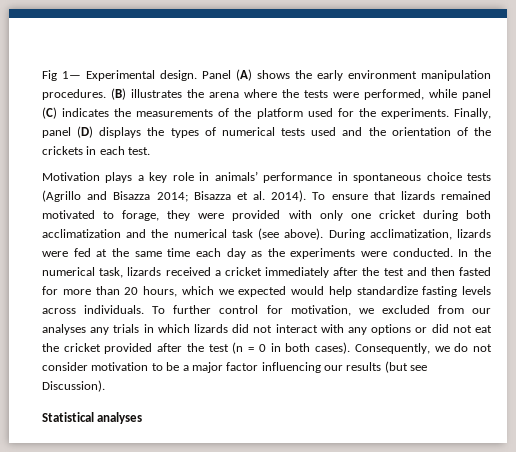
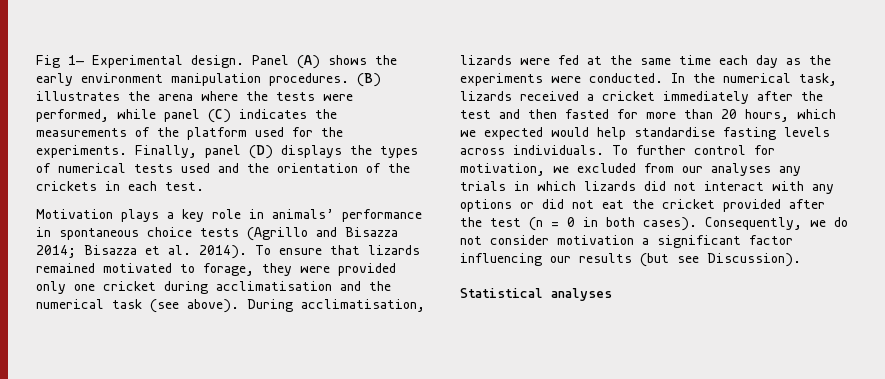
- To ensure that lizards remained motivated to forage, they were provided with only one cricket during both acclimatization and the numerical task (see above).
+ To ensure that lizards remained motivated to forage, they were provided only one cricket during acclimatisation and the numerical task (see above).
- During acclimatization, lizards were fed at the same time each day as the experiments were conducted.
+ During acclimatisation, lizards were fed at the same time each day as the experiments were conducted.
- In the numerical task, lizards received a cricket immediately after the test and then fasted for more than 20 hours, which we expected would help standardize fasting levels across individuals.
+ In the numerical task, lizards received a cricket immediately after the test and then fasted for more than 20 hours, which we expected would help standardise fasting levels across individuals.
- Consequently, we do not consider motivation to be a major factor influencing our results (but see Discussion).
+ Consequently, we do not consider motivation a significant factor influencing our results (but see Discussion).

